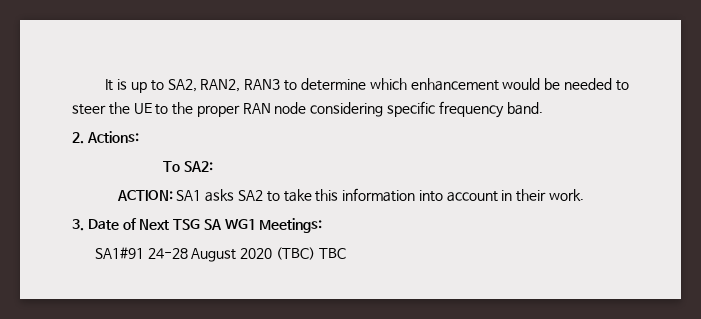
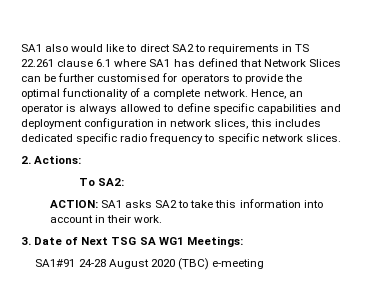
- It is up to SA2, RAN2, RAN3 to determine which enhancement would be needed to steer the UE to the proper RAN node considering specific frequency band.
+ SA1 also would like to direct SA2 to requirements in TS 22.261 clause 6.1 where SA1 has defined that Network Slices can be further customised for operators to provide the optimal functionality of a complete network. Hence, an operator is always allowed to define specific capabilities and deployment configuration in network slices, this includes dedicated specific radio frequency to specific network slices.
- SA1#91 24-28 August 2020 (TBC) TBC
+ SA1#91 24-28 August 2020 (TBC) e-meeting

